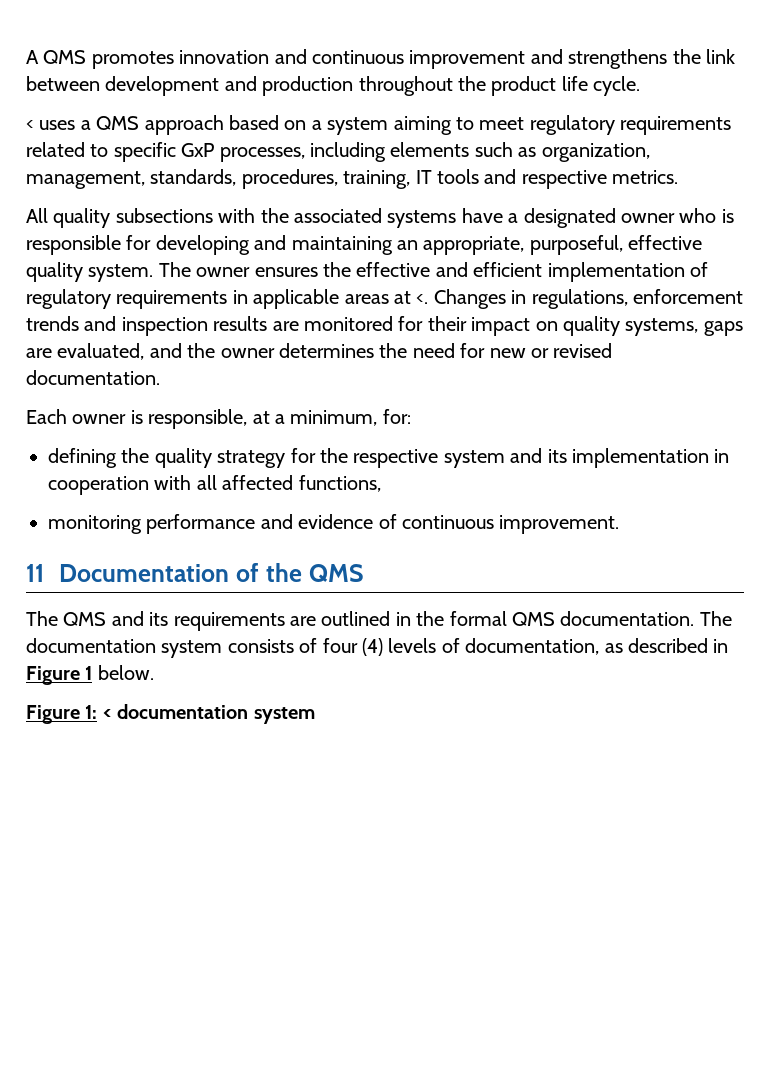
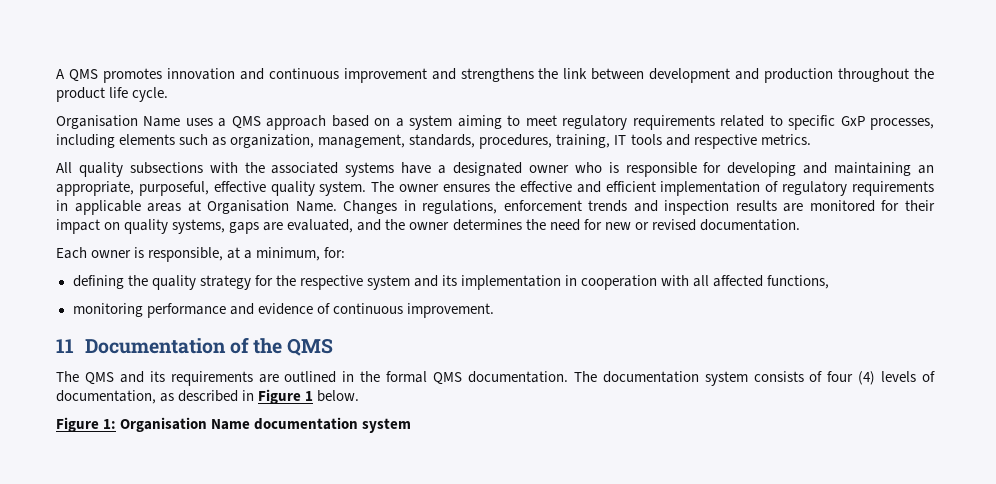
- < uses a QMS approach based on a system aiming to meet regulatory requirements related to specific GxP processes, including elements such as organization, management, standards, procedures, training, IT tools and respective metrics.
+ Organisation Name uses a QMS approach based on a system aiming to meet regulatory requirements related to specific GxP processes, including elements such as organization, management, standards, procedures, training, IT tools and respective metrics.
- The owner ensures the effective and efficient implementation of regulatory requirements in applicable areas at <.
+ The owner ensures the effective and efficient implementation of regulatory requirements in applicable areas at Organisation Name.
- Figure 1: < documentation system
+ Figure 1: Organisation Name documentation system

